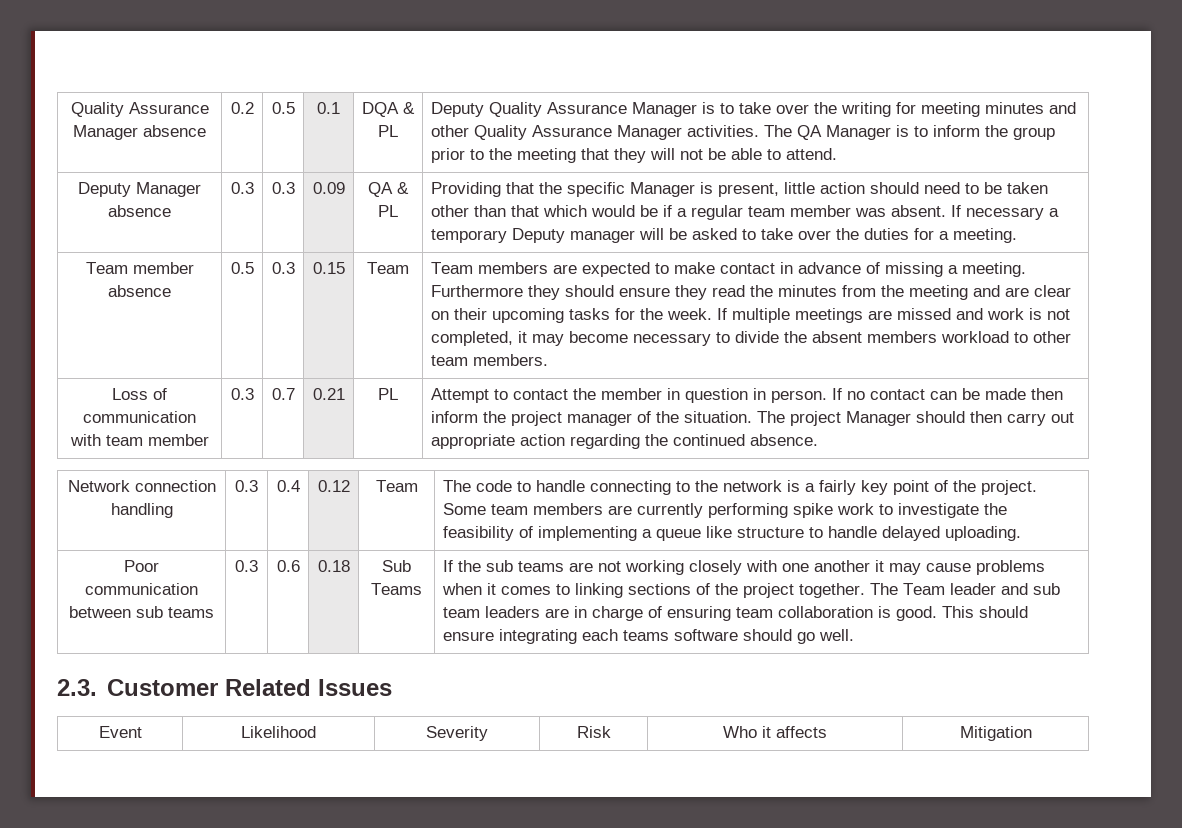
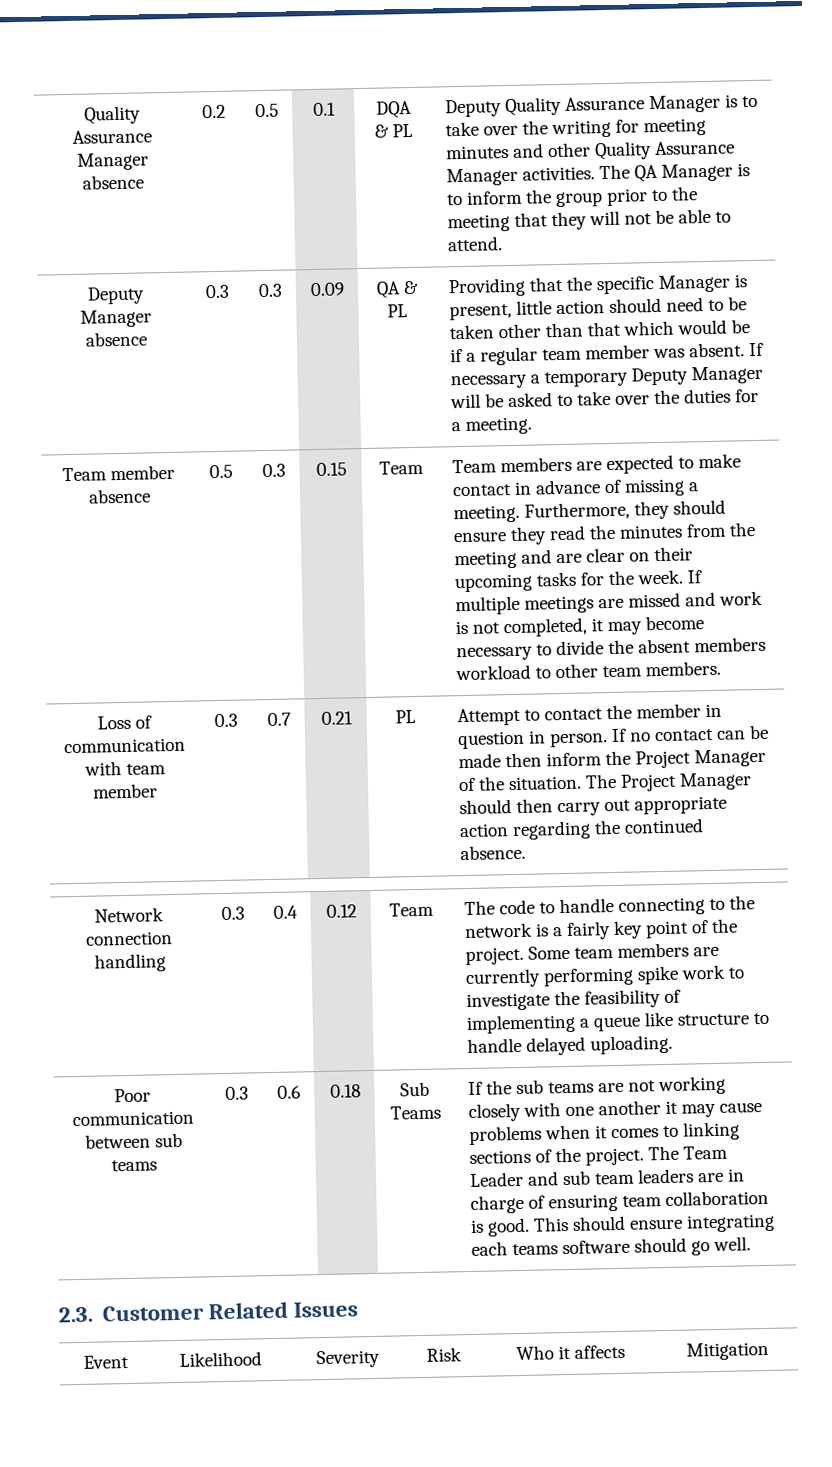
- If necessary a temporary Deputy manager will be asked to take over the duties for a meeting.
+ If necessary a temporary Deputy Manager will be asked to take over the duties for a meeting.
- Furthermore they should ensure they read the minutes from the meeting and are clear on their upcoming tasks for the week.
+ Furthermore, they should ensure they read the minutes from the meeting and are clear on their upcoming tasks for the week.
- If no contact can be made then inform the project manager of the situation.
+ If no contact can be made then inform the Project Manager of the situation.
- The project Manager should then carry out appropriate action regarding the continued absence.
+ The Project Manager should then carry out appropriate action regarding the continued absence.
- If the sub teams are not working closely with one another it may cause problems when it comes to linking sections of the project together.
+ If the sub teams are not working closely with one another it may cause problems when it comes to linking sections of the project.
- The Team leader and sub team leaders are in charge of ensuring team collaboration is good.
+ The Team Leader and sub team leaders are in charge of ensuring team collaboration is good.

